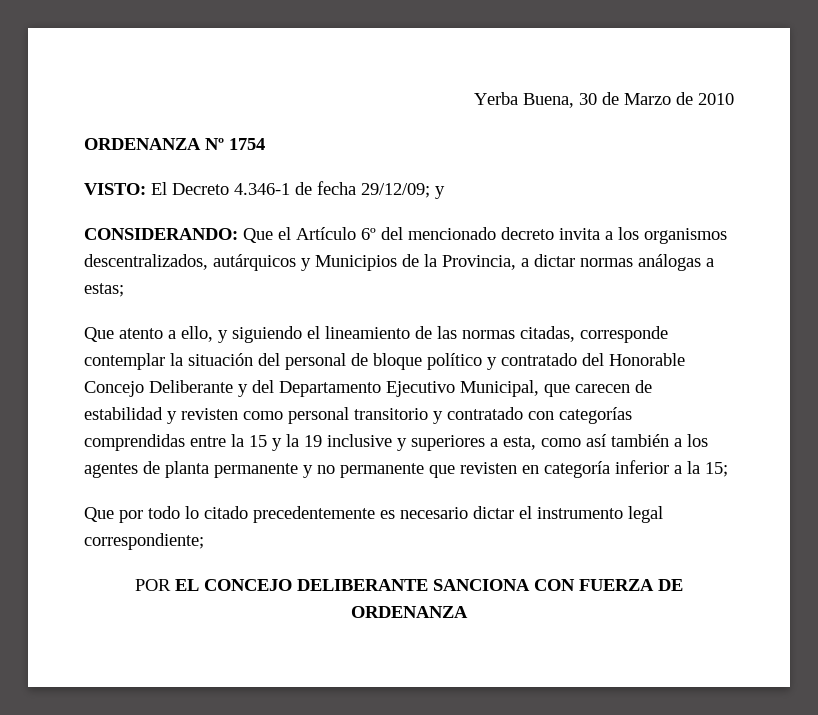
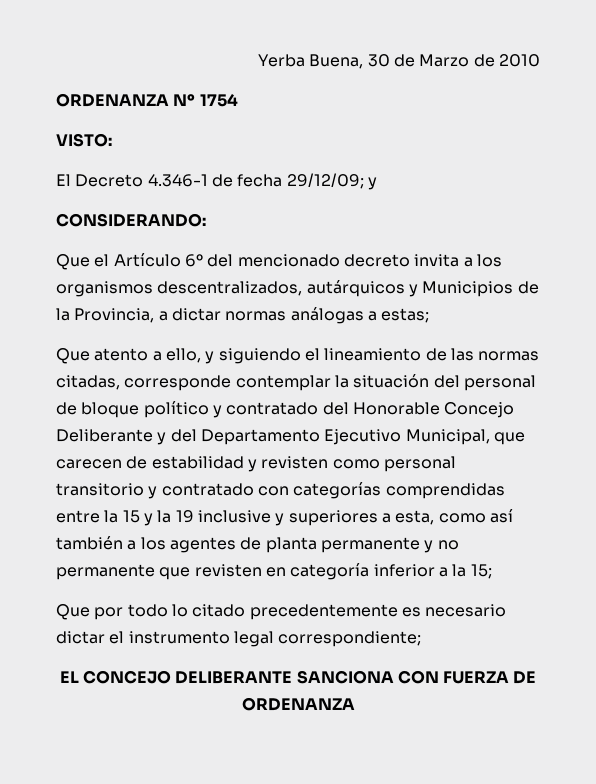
- VISTO: El Decreto 4.346-1 de fecha 29/12/09; y
+ VISTO:
+ El Decreto 4.346-1 de fecha 29/12/09; y
- CONSIDERANDO: Que el Artículo 6º del mencionado decreto invita a los organismos descentralizados, autárquicos y Municipios de la Provincia, a dictar normas análogas a estas;
+ CONSIDERANDO:
+ Que el Artículo 6º del mencionado decreto invita a los organismos descentralizados, autárquicos y Municipios de la Provincia, a dictar normas análogas a estas;
- POR EL CONCEJO DELIBERANTE SANCIONA CON FUERZA DE ORDENANZA
+ EL CONCEJO DELIBERANTE SANCIONA CON FUERZA DE ORDENANZA

